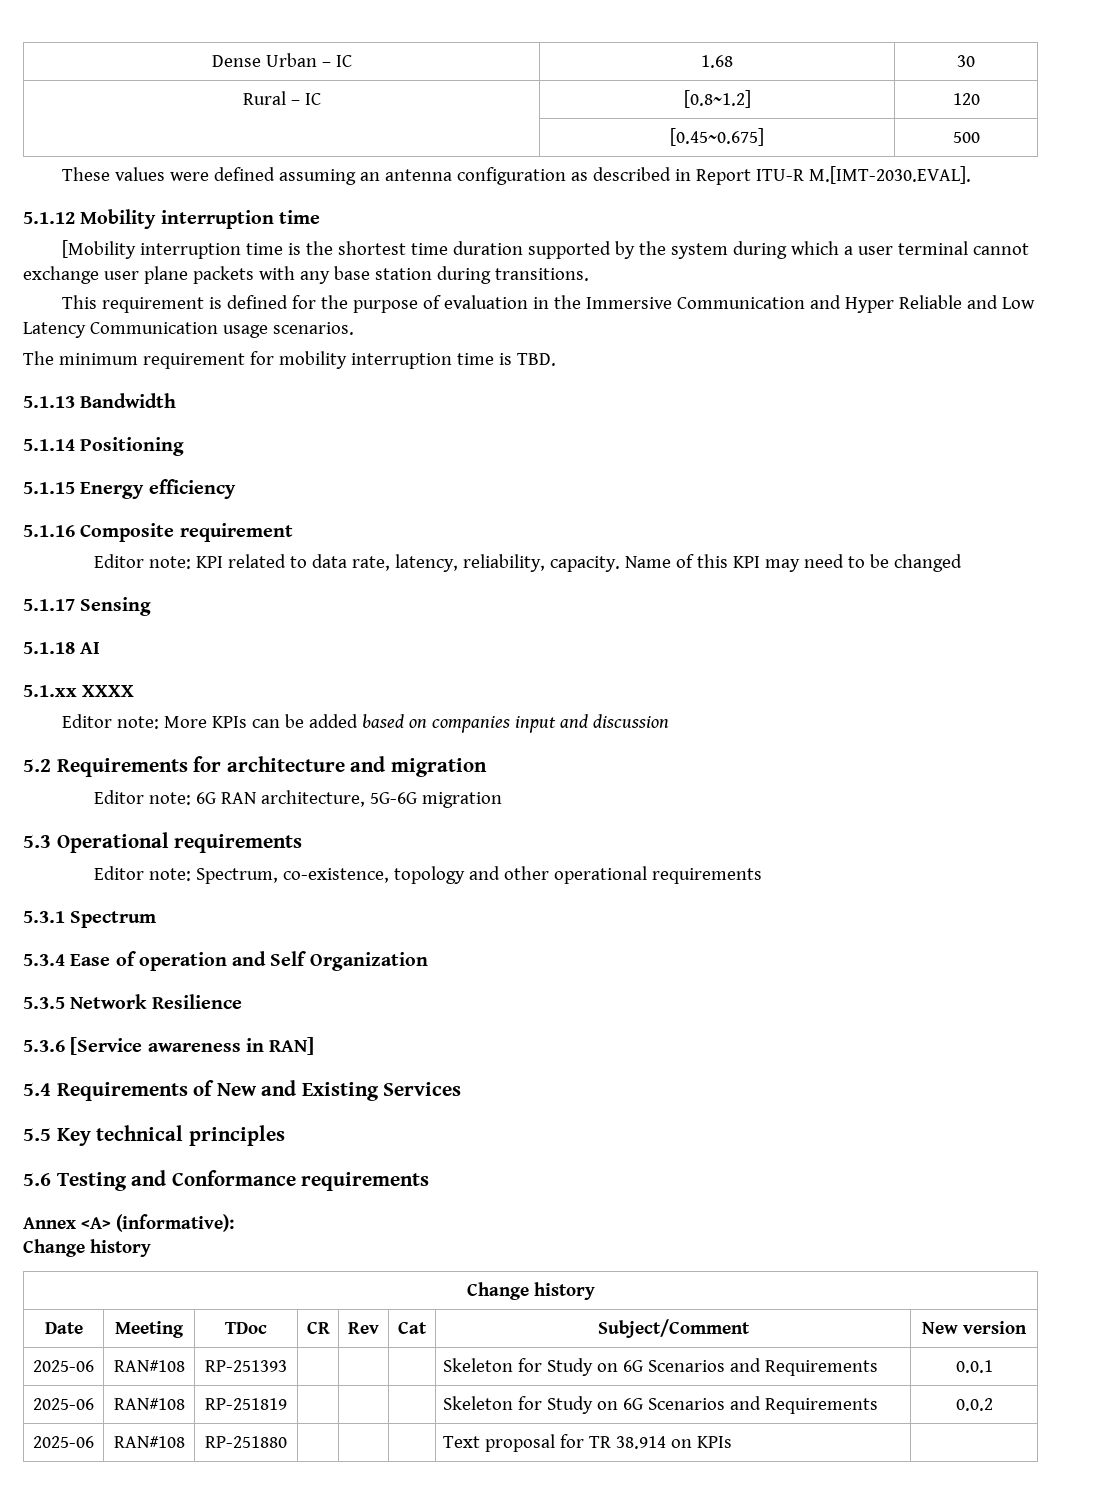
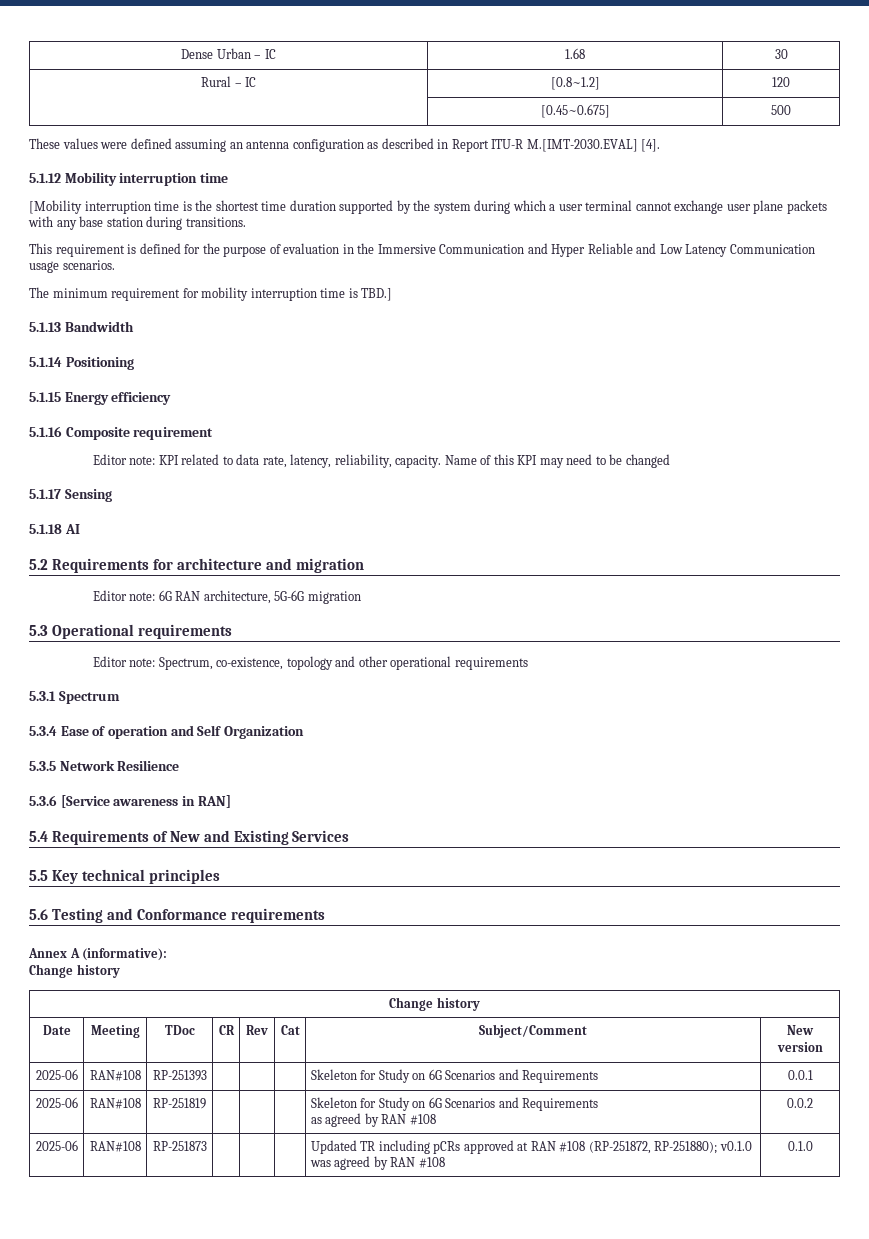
- These values were defined assuming an antenna configuration as described in Report ITU-R M.[IMT-2030.EVAL].
+ These values were defined assuming an antenna configuration as described in Report ITU-R M.[IMT-2030.EVAL] [4].
- The minimum requirement for mobility interruption time is TBD.
+ The minimum requirement for mobility interruption time is TBD.]
- 5.1.xx XXXX
- Editor note: More KPIs can be added based on companies input and discussion
- Annex <A> (informative):
+ Annex A (informative):
- 2025-06 | RAN#108 | RP-251819 | | | | Skeleton for Study on 6G Scenarios and Requirements | 0.0.2
- 2025-06 | RAN#108 | RP-251880 | | | | Text proposal for TR 38.914 on KPIs |
+ 2025-06 | RAN#108 | RP-251819 | | | | Skeleton for Study on 6G Scenarios and Requirements
+ as agreed by RAN #108 | 0.0.2
+ 2025-06 | RAN#108 | RP-251873 | | | | Updated TR including pCRs approved at RAN #108 (RP-251872, RP-251880); v0.1.0 was agreed by RAN #108 | 0.1.0

